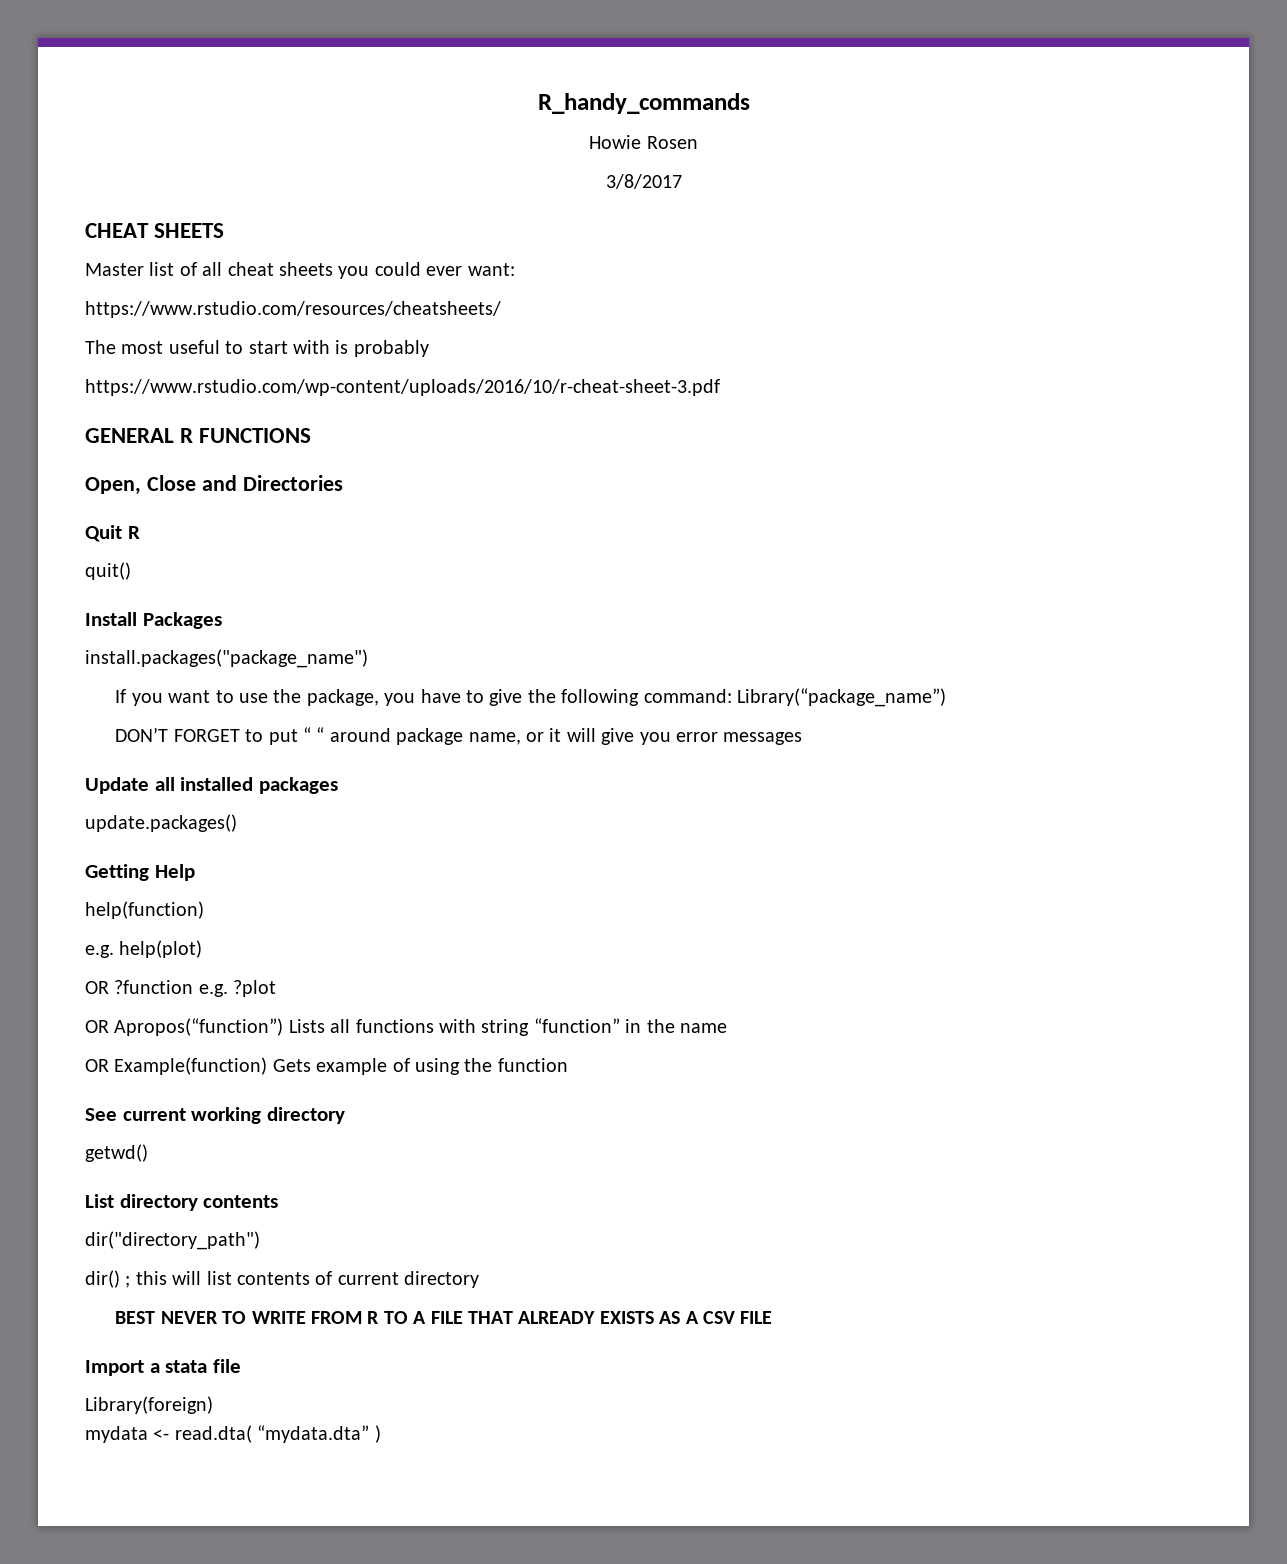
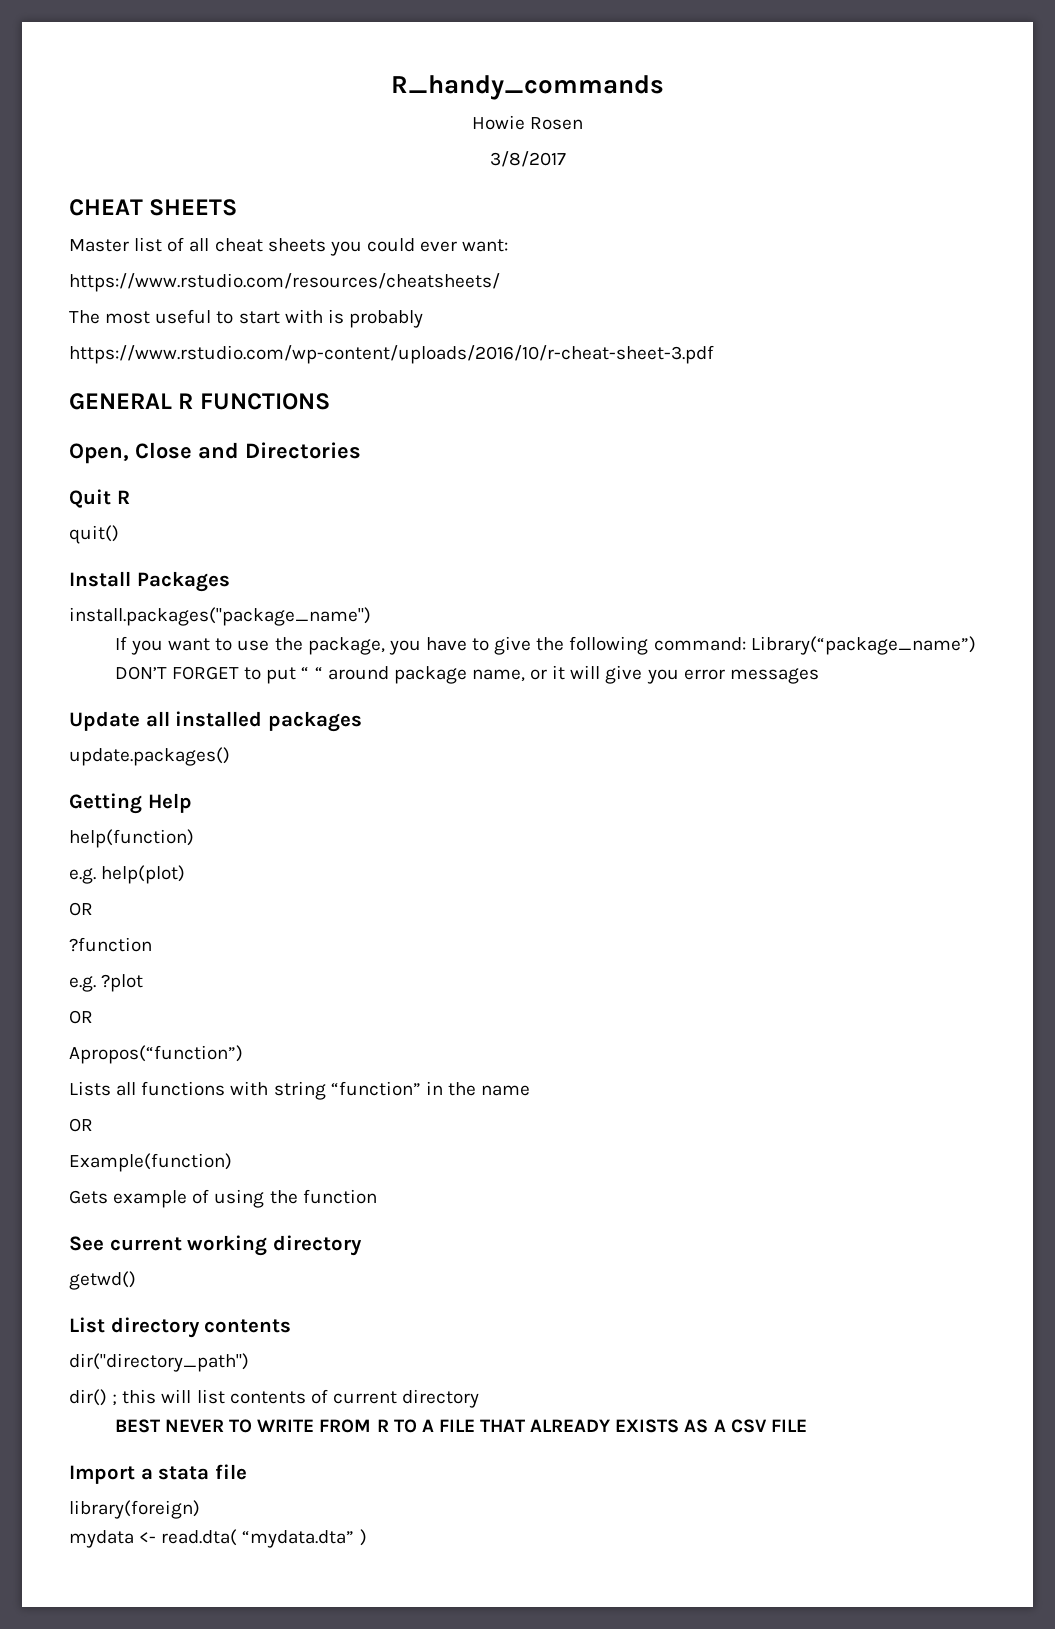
  e.g. help(plot)
- OR ?function e.g. ?plot
- OR Apropos(“function”) Lists all functions with string “function” in the name
- OR Example(function) Gets example of using the function
+ OR
+ ?function
+ e.g. ?plot
+ OR
+ Apropos(“function”)
+ Lists all functions with string “function” in the name
+ OR
+ Example(function)
+ Gets example of using the function
- Library(foreign)
+ library(foreign)

